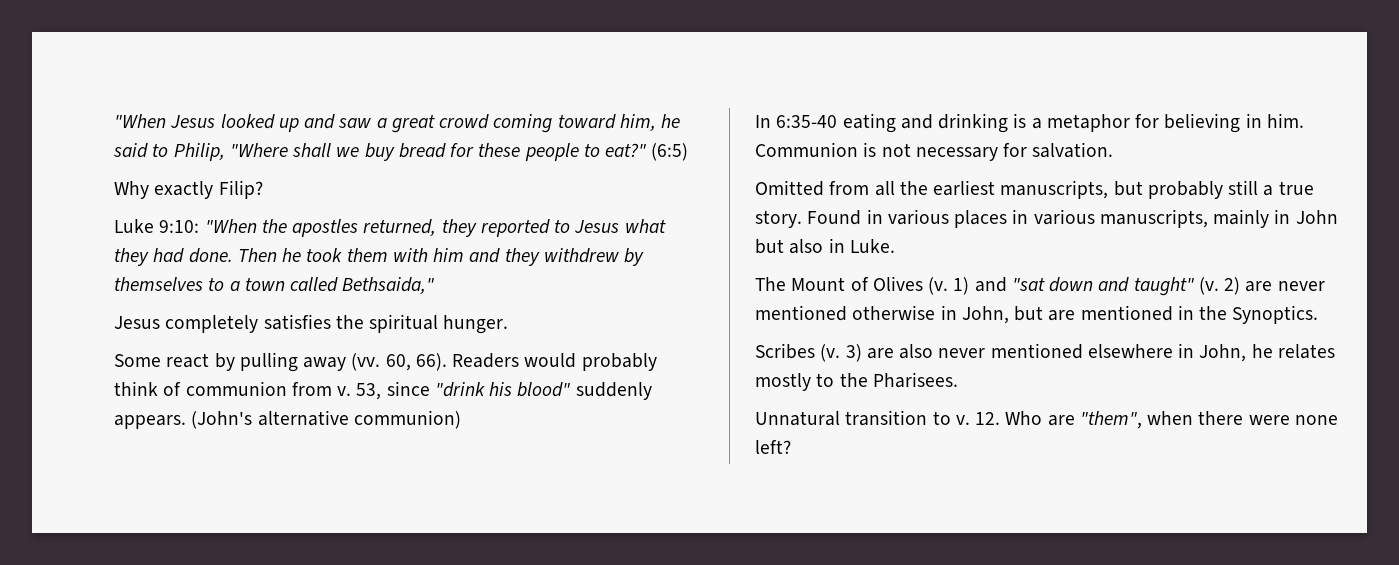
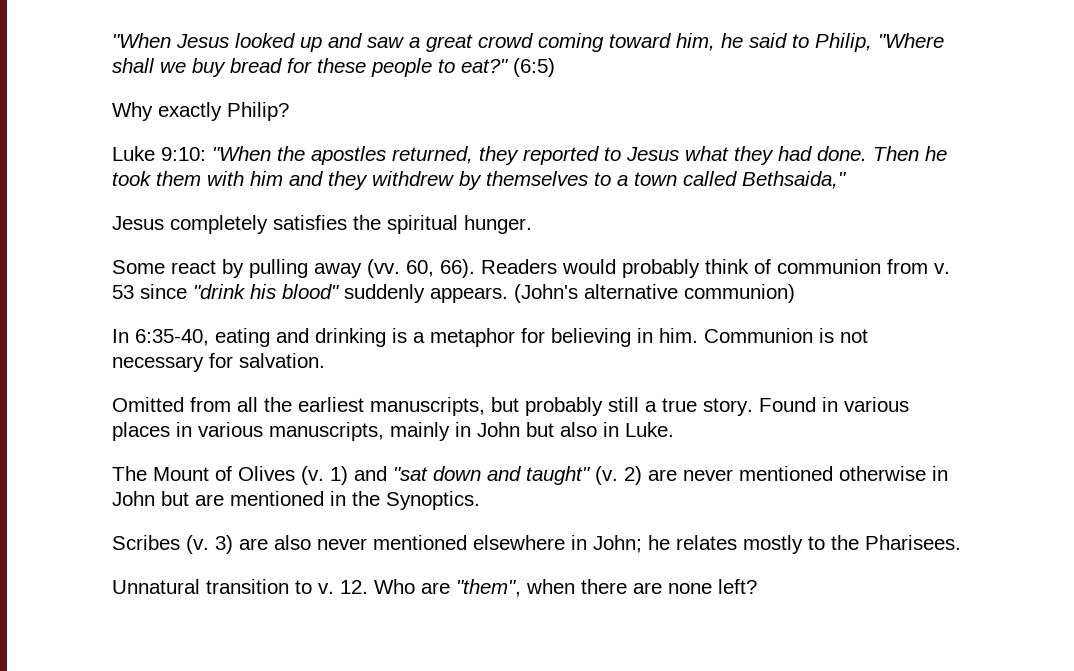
- Why exactly Filip?
+ Why exactly Philip?
- 53, since "drink his blood" suddenly appears.
+ 53 since "drink his blood" suddenly appears.
- In 6:35-40 eating and drinking is a metaphor for believing in him.
+ In 6:35-40, eating and drinking is a metaphor for believing in him.
- 2) are never mentioned otherwise in John, but are mentioned in the Synoptics.
+ 2) are never mentioned otherwise in John but are mentioned in the Synoptics.
- 3) are also never mentioned elsewhere in John, he relates mostly to the Pharisees.
+ 3) are also never mentioned elsewhere in John; he relates mostly to the Pharisees.
- 12. Who are "them", when there were none left?
+ 12. Who are "them", when there are none left?

